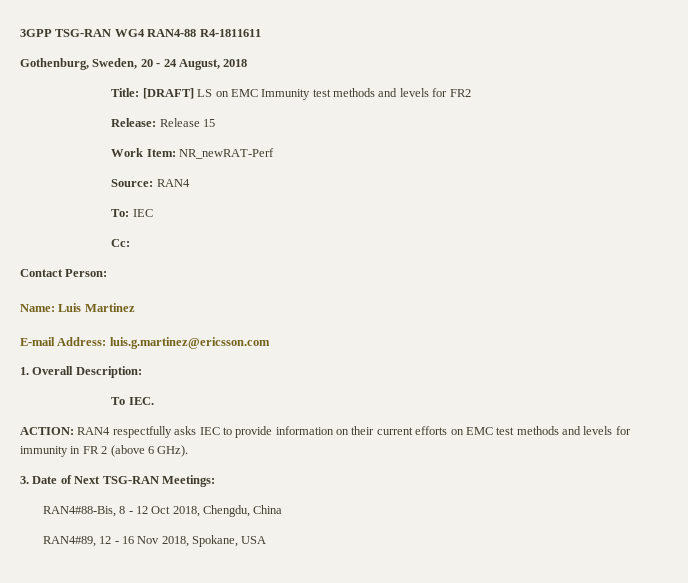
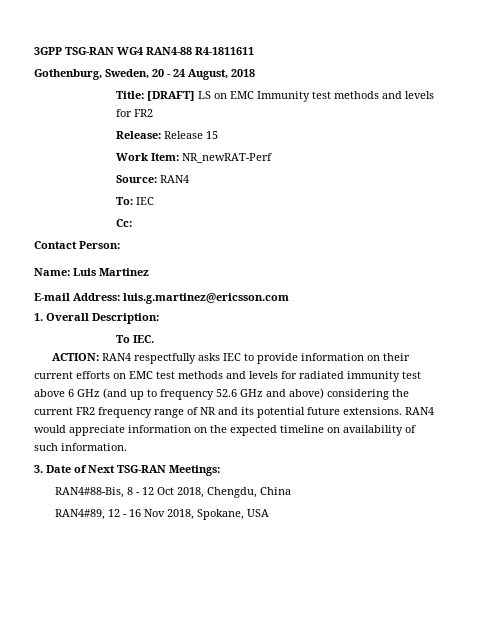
- ACTION: RAN4 respectfully asks IEC to provide information on their current efforts on EMC test methods and levels for immunity in FR 2 (above 6 GHz).
+ ACTION: RAN4 respectfully asks IEC to provide information on their current efforts on EMC test methods and levels for radiated immunity test above 6 GHz (and up to frequency 52.6 GHz and above) considering the current FR2 frequency range of NR and its potential future extensions. RAN4 would appreciate information on the expected timeline on availability of such information.

